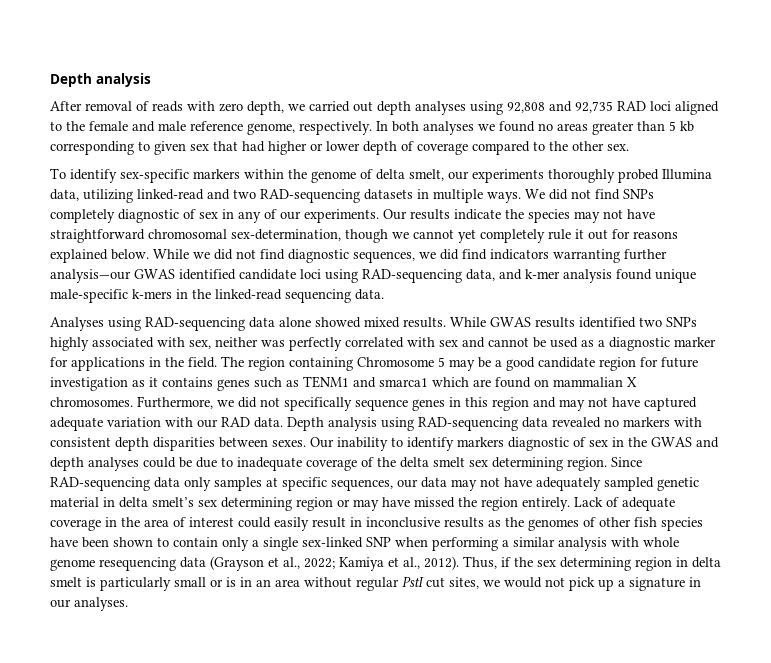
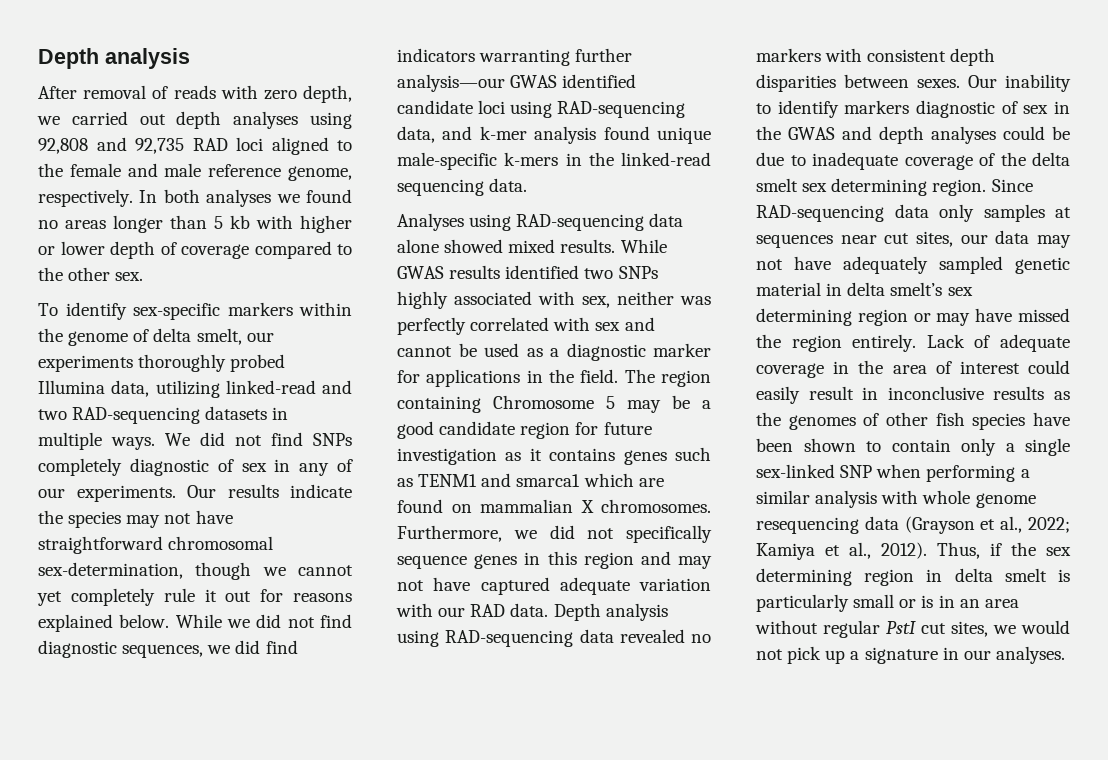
- In both analyses we found no areas greater than 5 kb corresponding to given sex that had higher or lower depth of coverage compared to the other sex.
+ In both analyses we found no areas longer than 5 kb with higher or lower depth of coverage compared to the other sex.
- Since RAD-sequencing data only samples at specific sequences, our data may not have adequately sampled genetic material in delta smelt’s sex determining region or may have missed the region entirely.
+ Since RAD-sequencing data only samples at sequences near cut sites, our data may not have adequately sampled genetic material in delta smelt’s sex determining region or may have missed the region entirely.

